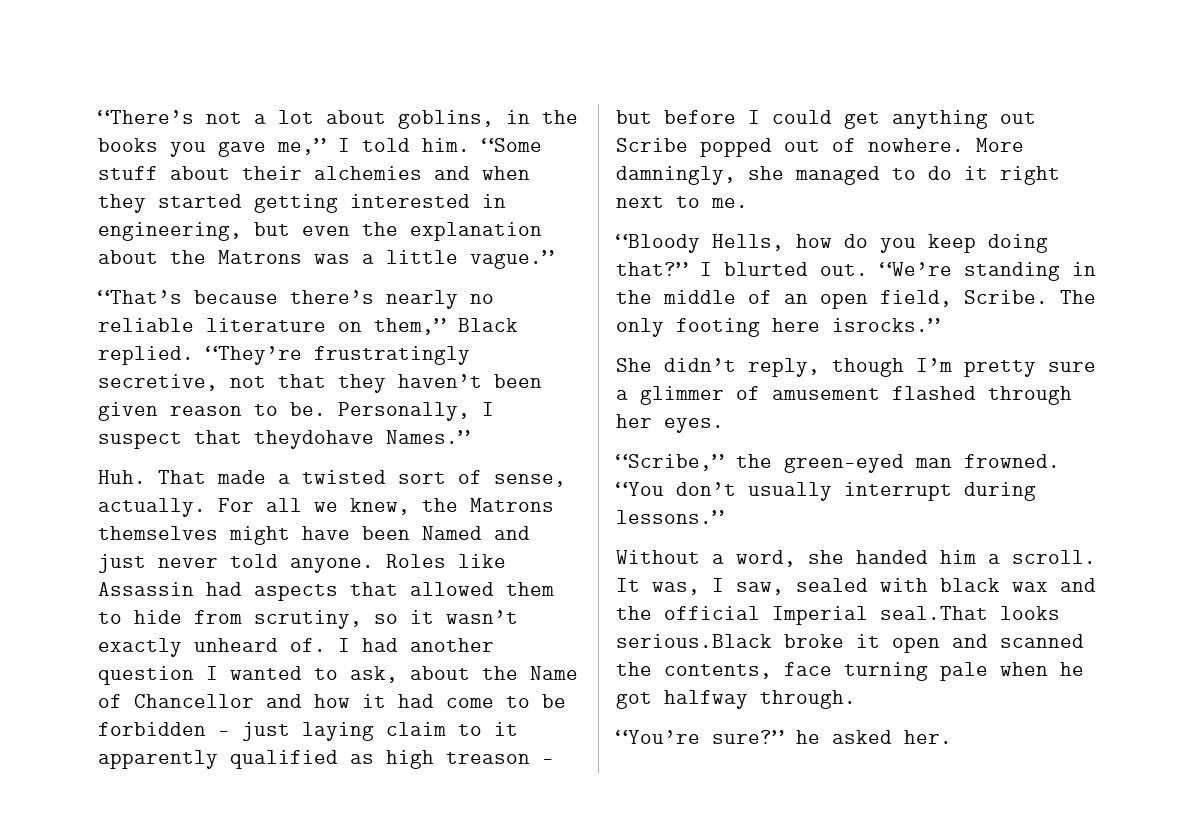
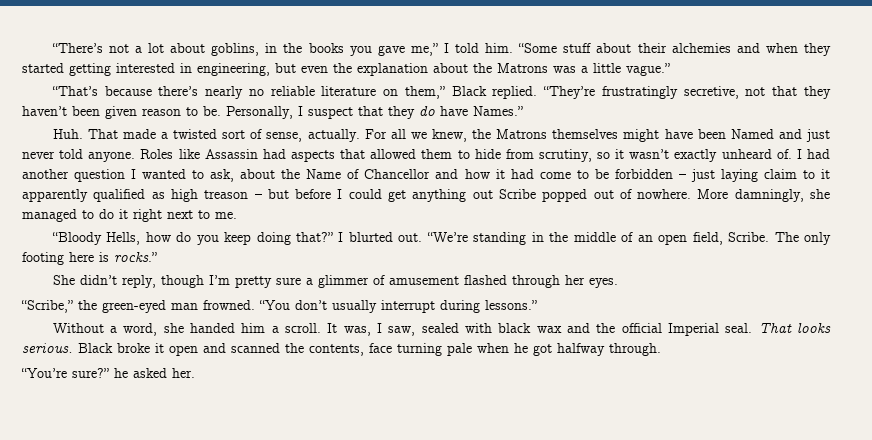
- Personally, I suspect that theydohave Names.”
+ Personally, I suspect that they do have Names.”
- The only footing here isrocks.”
+ The only footing here is rocks.”
- It was, I saw, sealed with black wax and the official Imperial seal.That looks serious.Black broke it open and scanned the contents, face turning pale when he got halfway through.
+ It was, I saw, sealed with black wax and the official Imperial seal. That looks serious. Black broke it open and scanned the contents, face turning pale when he got halfway through.

